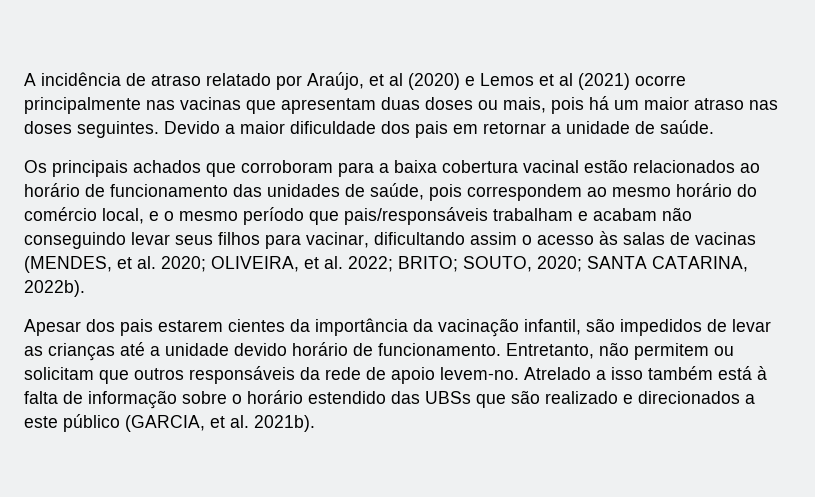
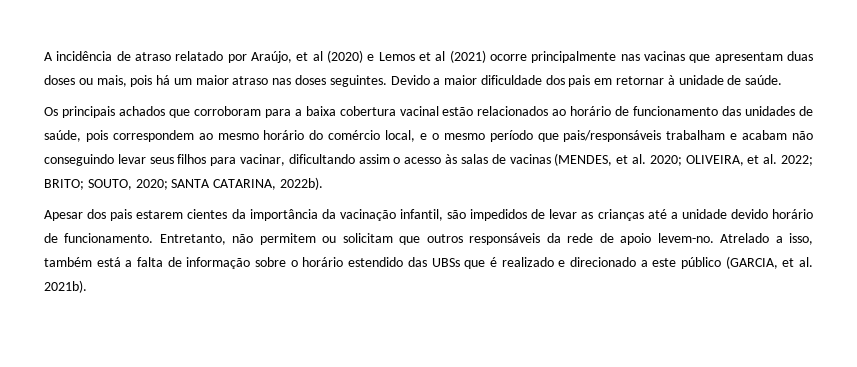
- Devido a maior dificuldade dos pais em retornar a unidade de saúde.
+ Devido a maior dificuldade dos pais em retornar à unidade de saúde.
- Atrelado a isso também está à falta de informação sobre o horário estendido das UBSs que são realizado e direcionados a este público (GARCIA, et al. 2021b).
+ Atrelado a isso, também está a falta de informação sobre o horário estendido das UBSs que é realizado e direcionado a este público (GARCIA, et al. 2021b).

